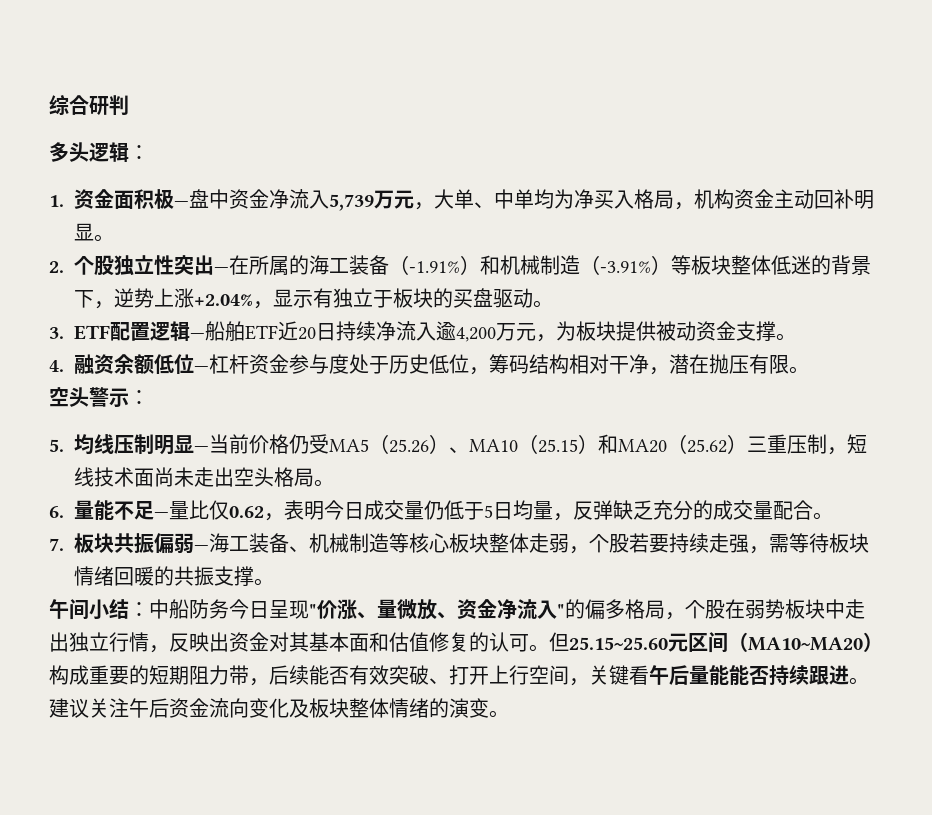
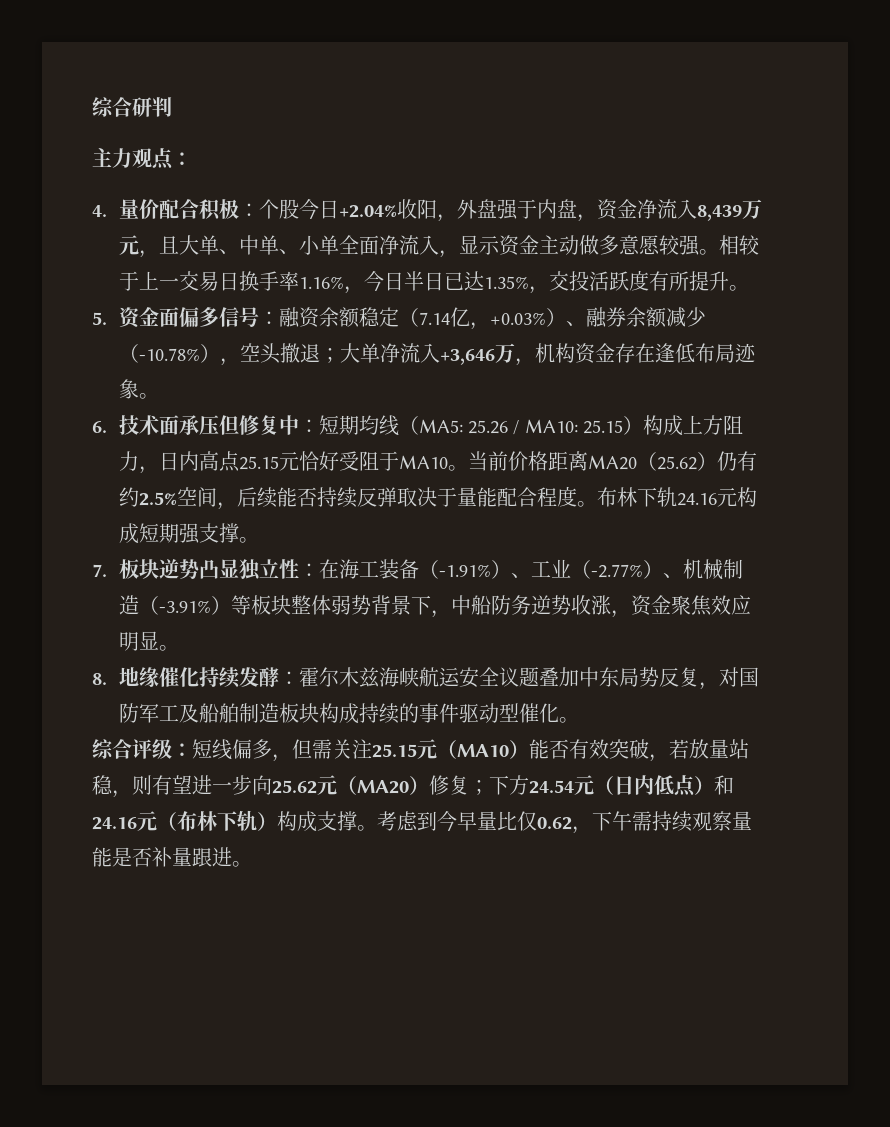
- 多头逻辑：
- 1.资金面积极—盘中资金净流入5,739万元，大单、中单均为净买入格局，机构资金主动回补明显。
- 2.个股独立性突出—在所属的海工装备（-1.91%）和机械制造（-3.91%）等板块整体低迷的背景下，逆势上涨+2.04%，显示有独立于板块的买盘驱动。
- 3. ETF配置逻辑—船舶ETF近20日持续净流入逾4,200万元，为板块提供被动资金支撑。
- 4.融资余额低位—杠杆资金参与度处于历史低位，筹码结构相对干净，潜在抛压有限。
- 空头警示：
- 5.均线压制明显—当前价格仍受MA5（25.26）、MA10（25.15）和MA20（25.62）三重压制，短线技术面尚未走出空头格局。
- 6.量能不足—量比仅0.62，表明今日成交量仍低于5日均量，反弹缺乏充分的成交量配合。
- 7.板块共振偏弱—海工装备、机械制造等核心板块整体走弱，个股若要持续走强，需等待板块情绪回暖的共振支撑。
- 午间小结：中船防务今日呈现"价涨、量微放、资金净流入"的偏多格局，个股在弱势板块中走出独立行情，反映出资金对其基本面和估值修复的认可。但25.15~25.60元区间（MA10~MA20）构成重要的短期阻力带，后续能否有效突破、打开上行空间，关键看午后量能能否持续跟进。建议关注午后资金流向变化及板块整体情绪的演变。
+ 主力观点：
+ 4.量价配合积极：个股今日+2.04%收阳，外盘强于内盘，资金净流入8,439万元，且大单、中单、小单全面净流入，显示资金主动做多意愿较强。相较于上一交易日换手率1.16%，今日半日已达1.35%，交投活跃度有所提升。
+ 5.资金面偏多信号：融资余额稳定（7.14亿，+0.03%）、融券余额减少（-10.78%），空头撤退；大单净流入+3,646万，机构资金存在逢低布局迹象。
+ 6.技术面承压但修复中：短期均线（MA5: 25.26 / MA10: 25.15）构成上方阻力，日内高点25.15元恰好受阻于MA10。当前价格距离MA20（25.62）仍有约2.5%空间，后续能否持续反弹取决于量能配合程度。布林下轨24.16元构成短期强支撑。
+ 7.板块逆势凸显独立性：在海工装备（-1.91%）、工业（-2.77%）、机械制造（-3.91%）等板块整体弱势背景下，中船防务逆势收涨，资金聚焦效应明显。
+ 8.地缘催化持续发酵：霍尔木兹海峡航运安全议题叠加中东局势反复，对国防军工及船舶制造板块构成持续的事件驱动型催化。
+ 综合评级：短线偏多，但需关注25.15元（MA10）能否有效突破，若放量站稳，则有望进一步向25.62元（MA20）修复；下方24.54元（日内低点）和24.16元（布林下轨）构成支撑。考虑到今早量比仅0.62，下午需持续观察量能是否补量跟进。

